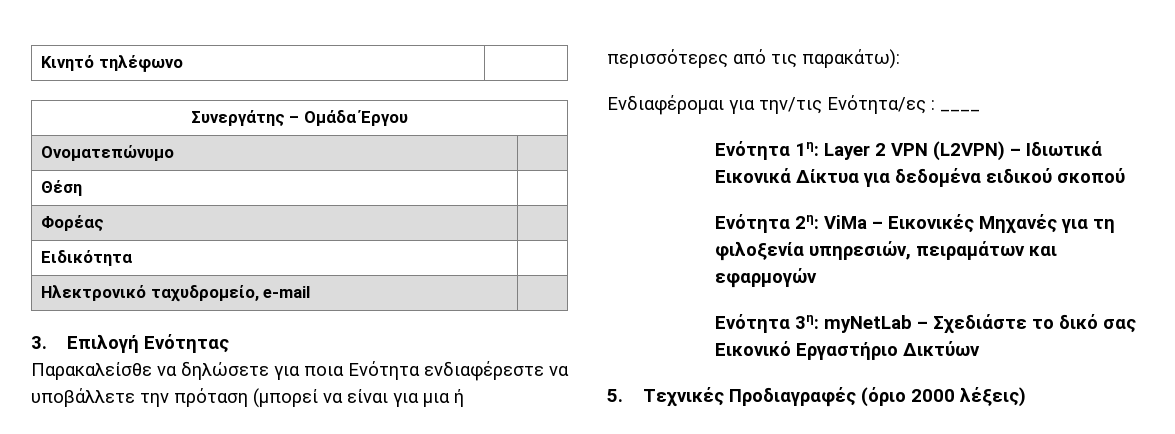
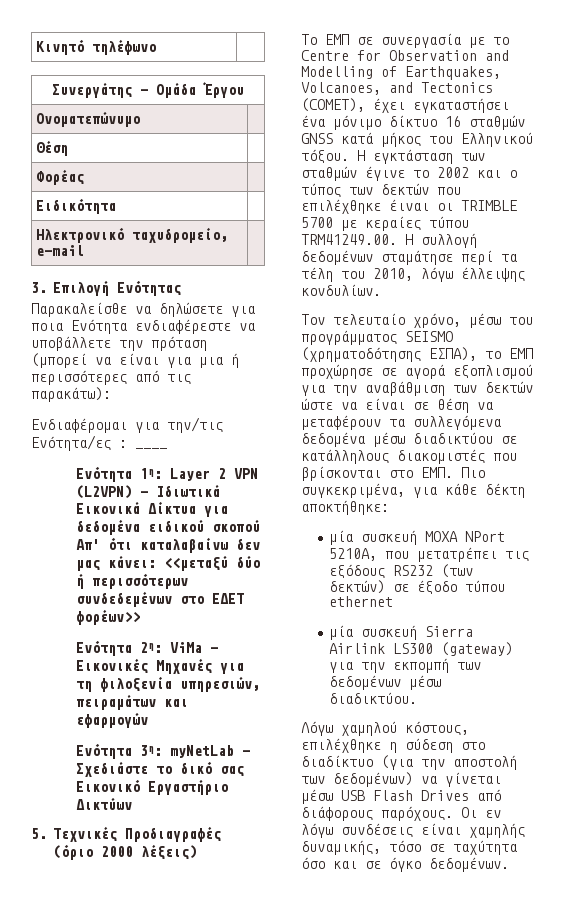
- Ενότητα 1η: Layer 2 VPN (L2VPN) – Ιδιωτικά Εικονικά Δίκτυα για δεδομένα ειδικού σκοπού
+ Ενότητα 1η: Layer 2 VPN (L2VPN) – Ιδιωτικά Εικονικά Δίκτυα για δεδομένα ειδικού σκοπού Απ' ότι καταλαβαίνω δεν μας κάνει: <<μεταξύ δύο ή περισσότερων συνδεδεμένων στο ΕΔΕΤ φορέων>>
+ Το ΕΜΠ σε συνεργασία με το Centre for Observation and Modelling of Earthquakes, Volcanoes, and Tectonics (COMET), έχει εγκαταστήσει ένα μόνιμο δίκτυο 16 σταθμών GNSS κατά μήκος του Ελληνικού τόξου. Η εγκτάσταση των σταθμών έγινε το 2002 και ο τύπος των δεκτών που επιλέχθηκε έιναι οι TRIMBLE 5700 με κεραίες τύπου TRM41249.00. Η συλλογή δεδομένων σταμάτησε περί τα τέλη του 2010, λόγω έλλειψης κονδυλίων.
+ Τον τελευταίο χρόνο, μέσω του προγράμματος SEISMO (χρηματοδότησης ΕΣΠΑ), το ΕΜΠ προχώρησε σε αγορά εξοπλισμού για την αναβάθμιση των δεκτών ώστε να είναι σε θέση να μεταφέρουν τα συλλεγόμενα δεδομένα μέσω διαδικτύου σε κατάλληλους διακομιστές που βρίσκονται στο ΕΜΠ. Πιο συγκεκριμένα, για κάθε δέκτη αποκτήθηκε:
+ μία συσκευή MOXA NPort 5210A, που μετατρέπει τις εξόδους RS232 (των δεκτών) σε έξοδο τύπου ethernet
+ μία συσκευή Sierra Airlink LS300 (gateway) για την εκπομπή των δεδομένων μέσω διαδικτύου.
+ Λόγω χαμηλού κόστους, επιλέχθηκε η σύδεση στο διαδίκτυο (για την αποστολή των δεδομένων) να γίνεται μέσω USB Flash Drives από διάφορους παρόχους. Οι εν λόγω συνδέσεις είναι χαμηλής δυναμικής, τόσο σε ταχύτητα όσο και σε όγκο δεδομένων.

